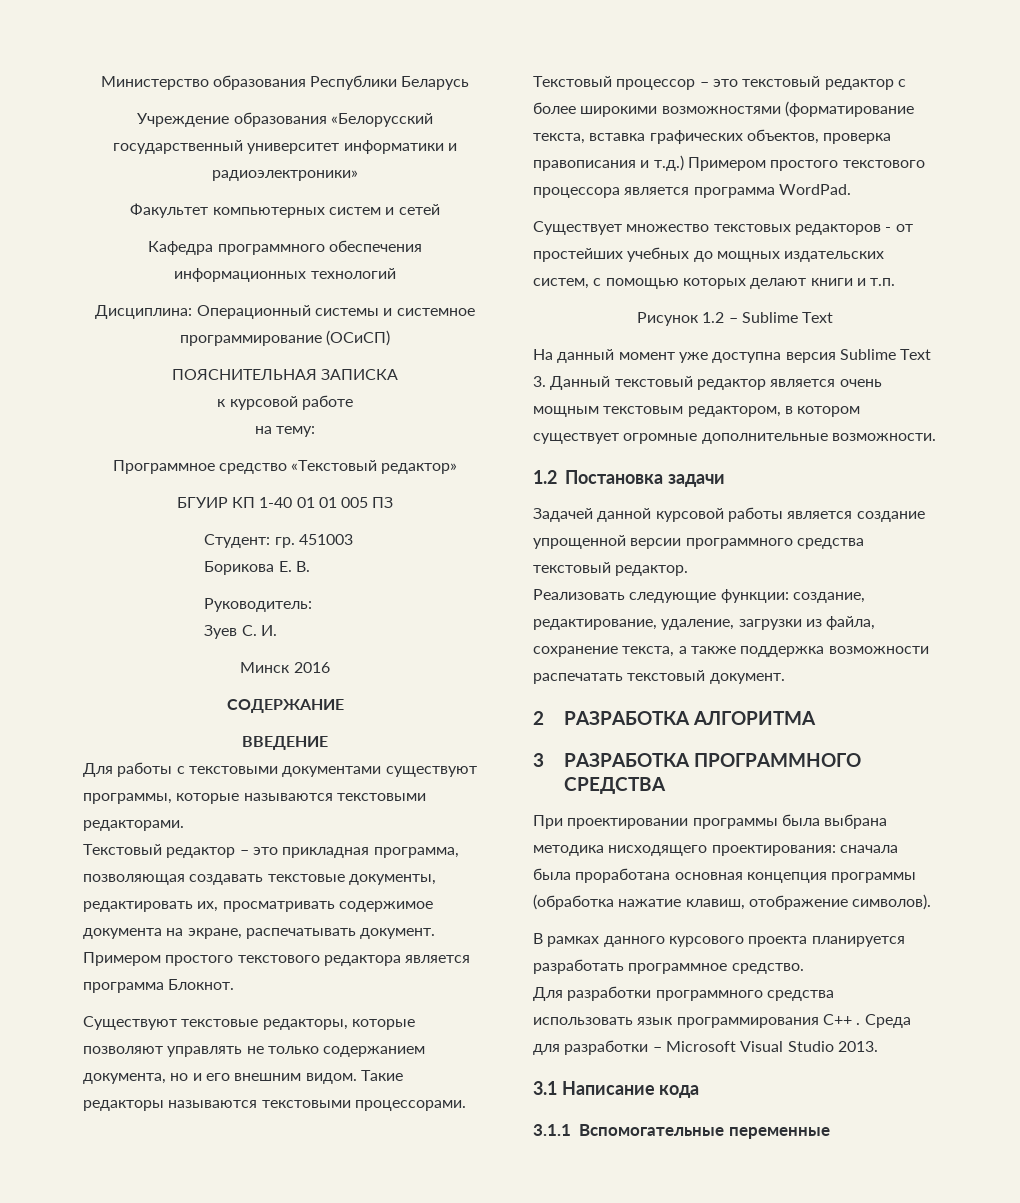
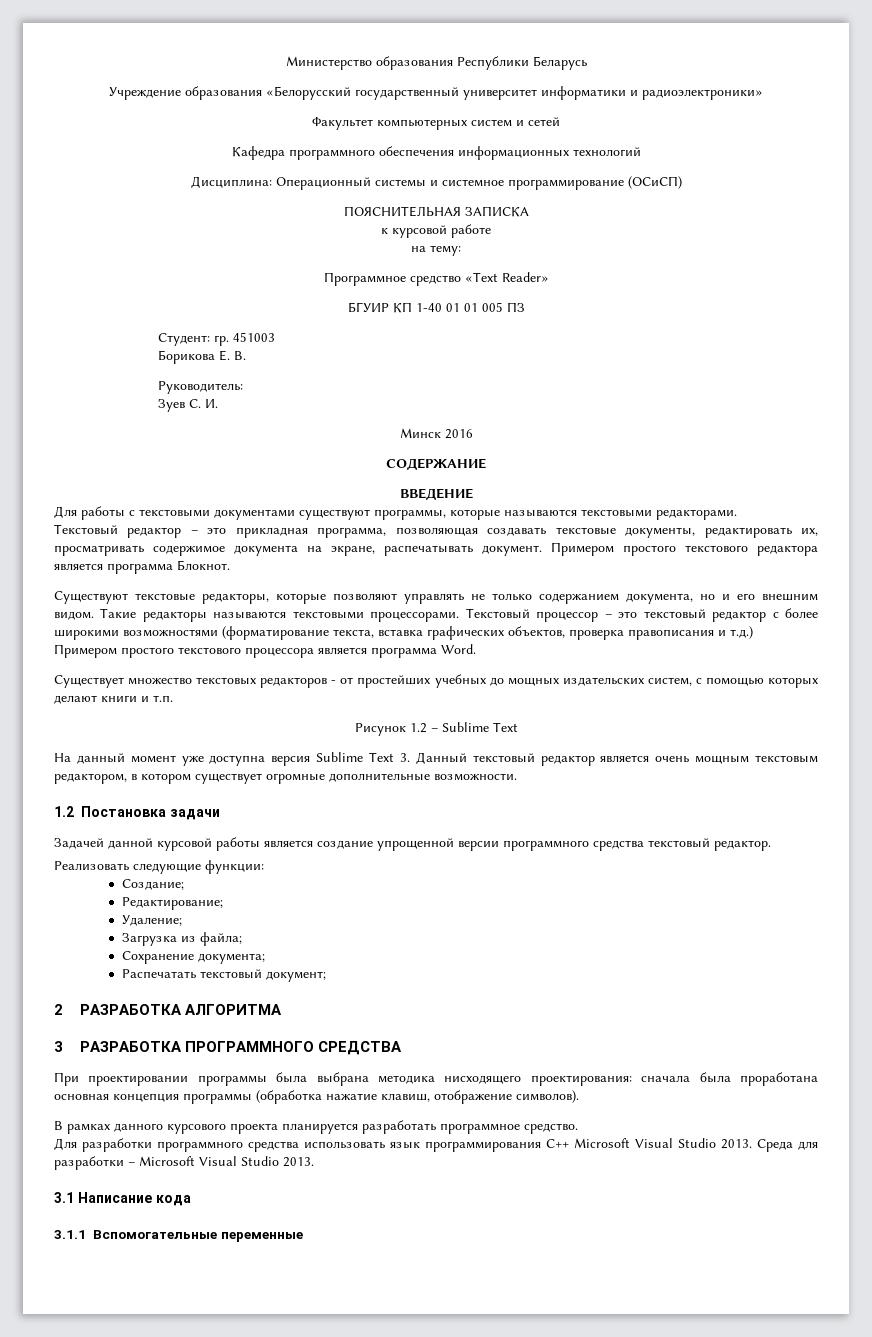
- Программное средство «Текстовый редактор»
+ Программное средство «Text Reader»
- Текстовый процессор – это текстовый редактор с более широкими возможностями (форматирование текста, вставка графических объектов, проверка правописания и т.д.) Примером простого текстового процессора является программа WordPad.
+ Текстовый процессор – это текстовый редактор с более широкими возможностями (форматирование текста, вставка графических объектов, проверка правописания и т.д.) Примером простого текстового процессора является программа Word.
- Реализовать следующие функции: создание, редактирование, удаление, загрузки из файла, сохранение текста, а также поддержка возможности распечатать текстовый документ.
+ Реализовать следующие функции:
+ Создание;
+ Редактирование;
+ Удаление;
+ Загрузка из файла;
+ Cохранение документа;
+ Распечатать текстовый документ;
- Для разработки программного средства использовать язык программирования C++ .
+ Для разработки программного средства использовать язык программирования C++ Microsoft Visual Studio 2013.

